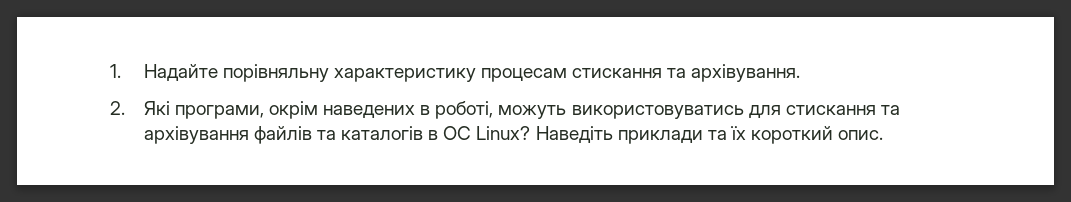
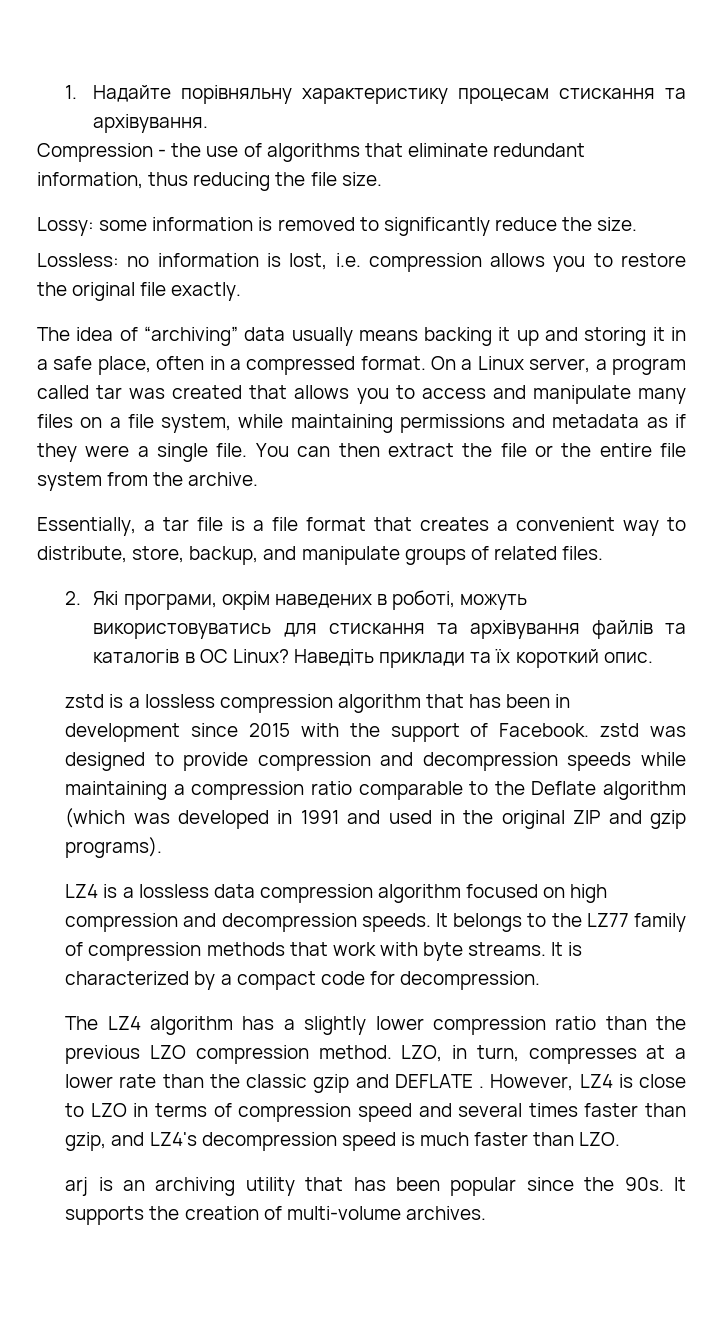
+ Compression - the use of algorithms that eliminate redundant information, thus reducing the file size.
+ Lossy: some information is removed to significantly reduce the size.
+ Lossless: no information is lost, i.e. compression allows you to restore the original file exactly.
+ The idea of “archiving” data usually means backing it up and storing it in a safe place, often in a compressed format. On a Linux server, a program called tar was created that allows you to access and manipulate many files on a file system, while maintaining permissions and metadata as if they were a single file. You can then extract the file or the entire file system from the archive.
+ Essentially, a tar file is a file format that creates a convenient way to distribute, store, backup, and manipulate groups of related files.
+ zstd is a lossless compression algorithm that has been in development since 2015 with the support of Facebook. zstd was designed to provide compression and decompression speeds while maintaining a compression ratio comparable to the Deflate algorithm (which was developed in 1991 and used in the original ZIP and gzip programs).
+ LZ4 is a lossless data compression algorithm focused on high compression and decompression speeds. It belongs to the LZ77 family of compression methods that work with byte streams. It is characterized by a compact code for decompression.
+ The LZ4 algorithm has a slightly lower compression ratio than the previous LZO compression method. LZO, in turn, compresses at a lower rate than the classic gzip and DEFLATE . However, LZ4 is close to LZO in terms of compression speed and several times faster than gzip, and LZ4's decompression speed is much faster than LZO.
+ arj is an archiving utility that has been popular since the 90s. It supports the creation of multi-volume archives.

